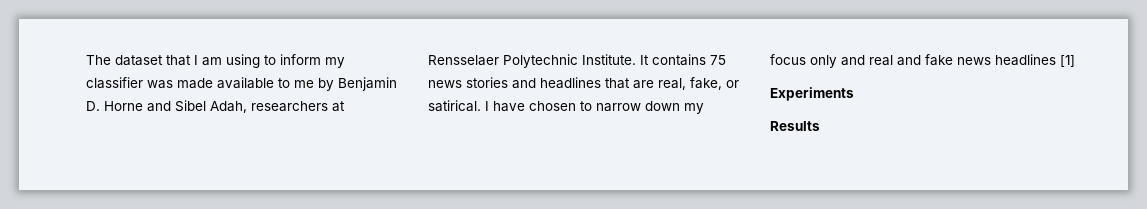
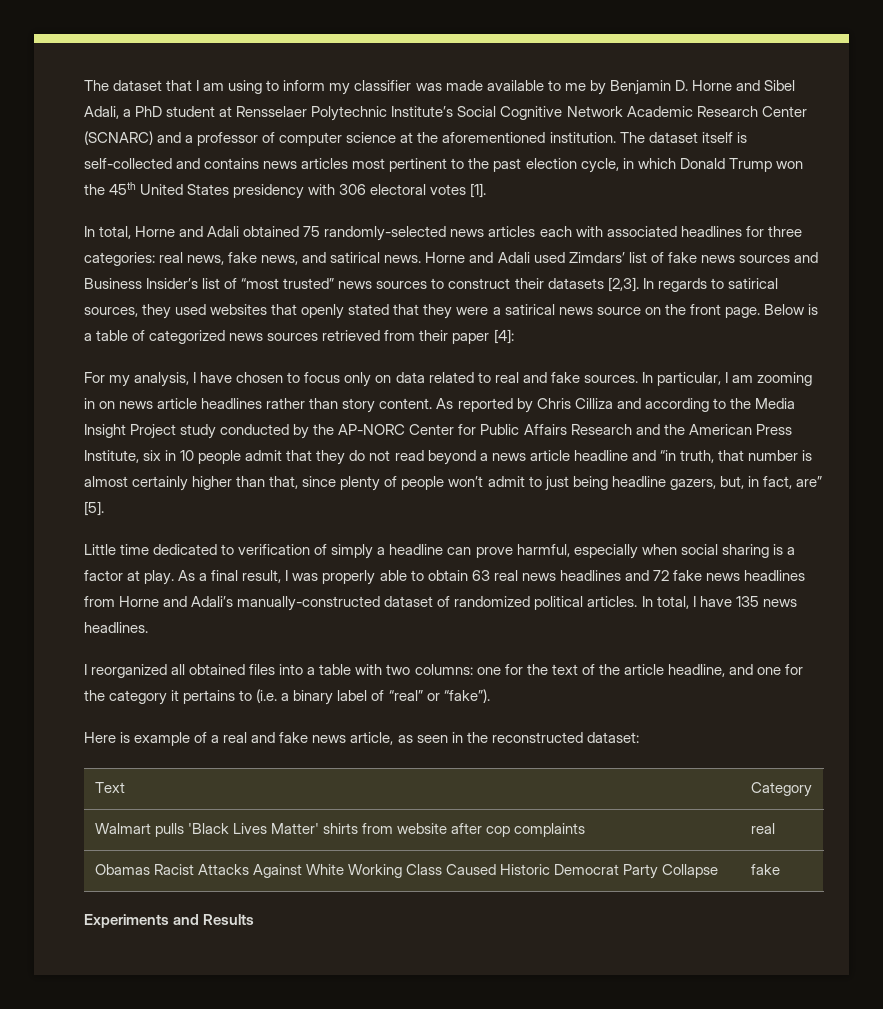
- The dataset that I am using to inform my classifier was made available to me by Benjamin D. Horne and Sibel Adah, researchers at Rensselaer Polytechnic Institute. It contains 75 news stories and headlines that are real, fake, or satirical. I have chosen to narrow down my focus only and real and fake news headlines [1]
+ The dataset that I am using to inform my classifier was made available to me by Benjamin D. Horne and Sibel Adali, a PhD student at Rensselaer Polytechnic Institute’s Social Cognitive Network Academic Research Center (SCNARC) and a professor of computer science at the aforementioned institution. The dataset itself is self-collected and contains news articles most pertinent to the past election cycle, in which Donald Trump won the 45th United States presidency with 306 electoral votes [1].
+ In total, Horne and Adali obtained 75 randomly-selected news articles each with associated headlines for three categories: real news, fake news, and satirical news. Horne and Adali used Zimdars’ list of fake news sources and Business Insider’s list of “most trusted” news sources to construct their datasets [2,3]. In regards to satirical sources, they used websites that openly stated that they were a satirical news source on the front page. Below is a table of categorized news sources retrieved from their paper [4]:
+ For my analysis, I have chosen to focus only on data related to real and fake sources. In particular, I am zooming in on news article headlines rather than story content. As reported by Chris Cilliza and according to the Media Insight Project study conducted by the AP-NORC Center for Public Affairs Research and the American Press Institute, six in 10 people admit that they do not read beyond a news article headline and “in truth, that number is almost certainly higher than that, since plenty of people won’t admit to just being headline gazers, but, in fact, are” [5].
+ Little time dedicated to verification of simply a headline can prove harmful, especially when social sharing is a factor at play. As a final result, I was properly able to obtain 63 real news headlines and 72 fake news headlines from Horne and Adali’s manually-constructed dataset of randomized political articles. In total, I have 135 news headlines.
+ I reorganized all obtained files into a table with two columns: one for the text of the article headline, and one for the category it pertains to (i.e. a binary label of “real” or “fake”).
+ Here is example of a real and fake news article, as seen in the reconstructed dataset:
+ Text | Category
+ Walmart pulls 'Black Lives Matter' shirts from website after cop complaints | real
+ Obamas Racist Attacks Against White Working Class Caused Historic Democrat Party Collapse | fake
- Experiments
- Results
+ Experiments and Results

